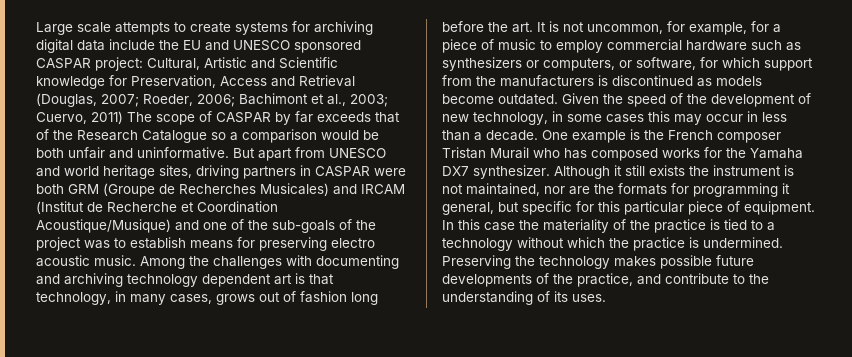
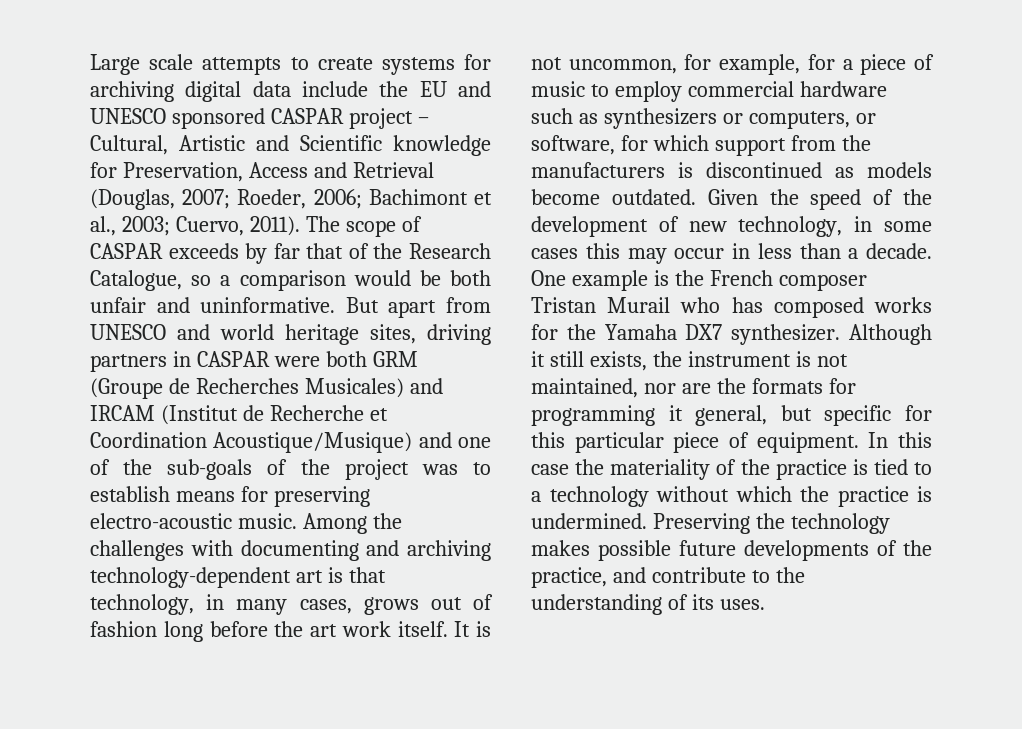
- Large scale attempts to create systems for archiving digital data include the EU and UNESCO sponsored CASPAR project: Cultural, Artistic and Scientific knowledge for Preservation, Access and Retrieval (Douglas, 2007; Roeder, 2006; Bachimont et al., 2003; Cuervo, 2011) The scope of CASPAR by far exceeds that of the Research Catalogue so a comparison would be both unfair and uninformative.
+ Large scale attempts to create systems for archiving digital data include the EU and UNESCO sponsored CASPAR project – Cultural, Artistic and Scientific knowledge for Preservation, Access and Retrieval (Douglas, 2007; Roeder, 2006; Bachimont et al., 2003; Cuervo, 2011). The scope of CASPAR exceeds by far that of the Research Catalogue, so a comparison would be both unfair and uninformative.
- But apart from UNESCO and world heritage sites, driving partners in CASPAR were both GRM (Groupe de Recherches Musicales) and IRCAM (Institut de Recherche et Coordination Acoustique/Musique) and one of the sub-goals of the project was to establish means for preserving electro acoustic music.
+ But apart from UNESCO and world heritage sites, driving partners in CASPAR were both GRM (Groupe de Recherches Musicales) and IRCAM (Institut de Recherche et Coordination Acoustique/Musique) and one of the sub-goals of the project was to establish means for preserving electro-acoustic music.
- Among the challenges with documenting and archiving technology dependent art is that technology, in many cases, grows out of fashion long before the art. It is not uncommon, for example, for a piece of music to employ commercial hardware such as synthesizers or computers, or software, for which support from the manufacturers is discontinued as models become outdated.
+ Among the challenges with documenting and archiving technology-dependent art is that technology, in many cases, grows out of fashion long before the art work itself. It is not uncommon, for example, for a piece of music to employ commercial hardware such as synthesizers or computers, or software, for which support from the manufacturers is discontinued as models become outdated.
- Although it still exists the instrument is not maintained, nor are the formats for programming it general, but specific for this particular piece of equipment.
+ Although it still exists, the instrument is not maintained, nor are the formats for programming it general, but specific for this particular piece of equipment.

